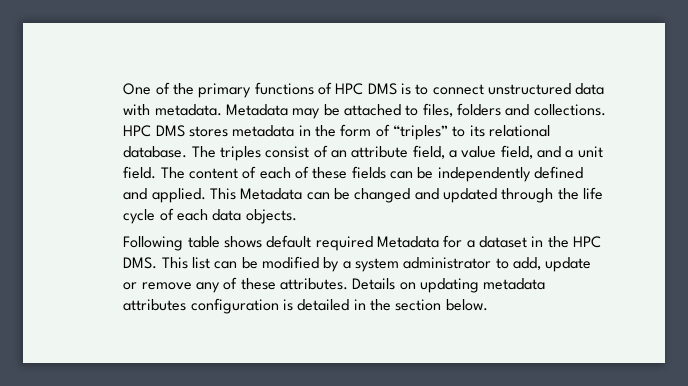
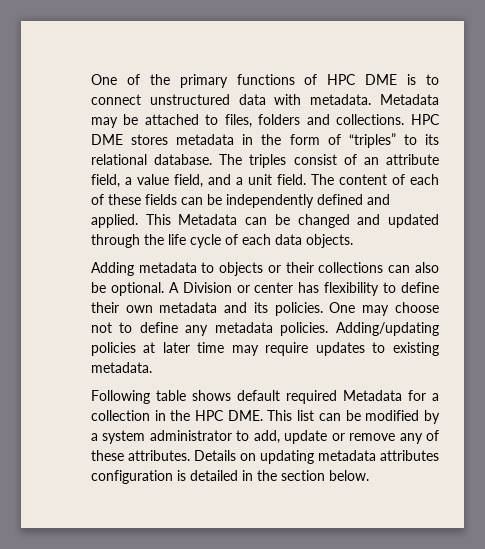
- One of the primary functions of HPC DMS is to connect unstructured data with metadata.
+ One of the primary functions of HPC DME is to connect unstructured data with metadata.
- HPC DMS stores metadata in the form of “triples” to its relational database.
+ HPC DME stores metadata in the form of “triples” to its relational database.
+ Adding metadata to objects or their collections can also be optional. A Division or center has flexibility to define their own metadata and its policies. One may choose not to define any metadata policies. Adding/updating policies at later time may require updates to existing metadata.
- Following table shows default required Metadata for a dataset in the HPC DMS. This list can be modified by a system administrator to add, update or remove any of these attributes.
+ Following table shows default required Metadata for a collection in the HPC DME. This list can be modified by a system administrator to add, update or remove any of these attributes.

